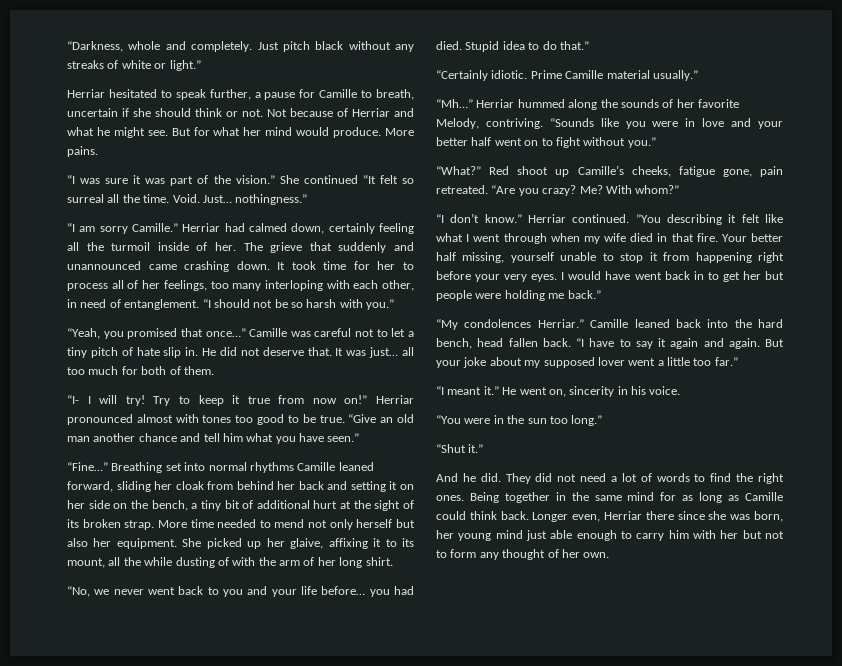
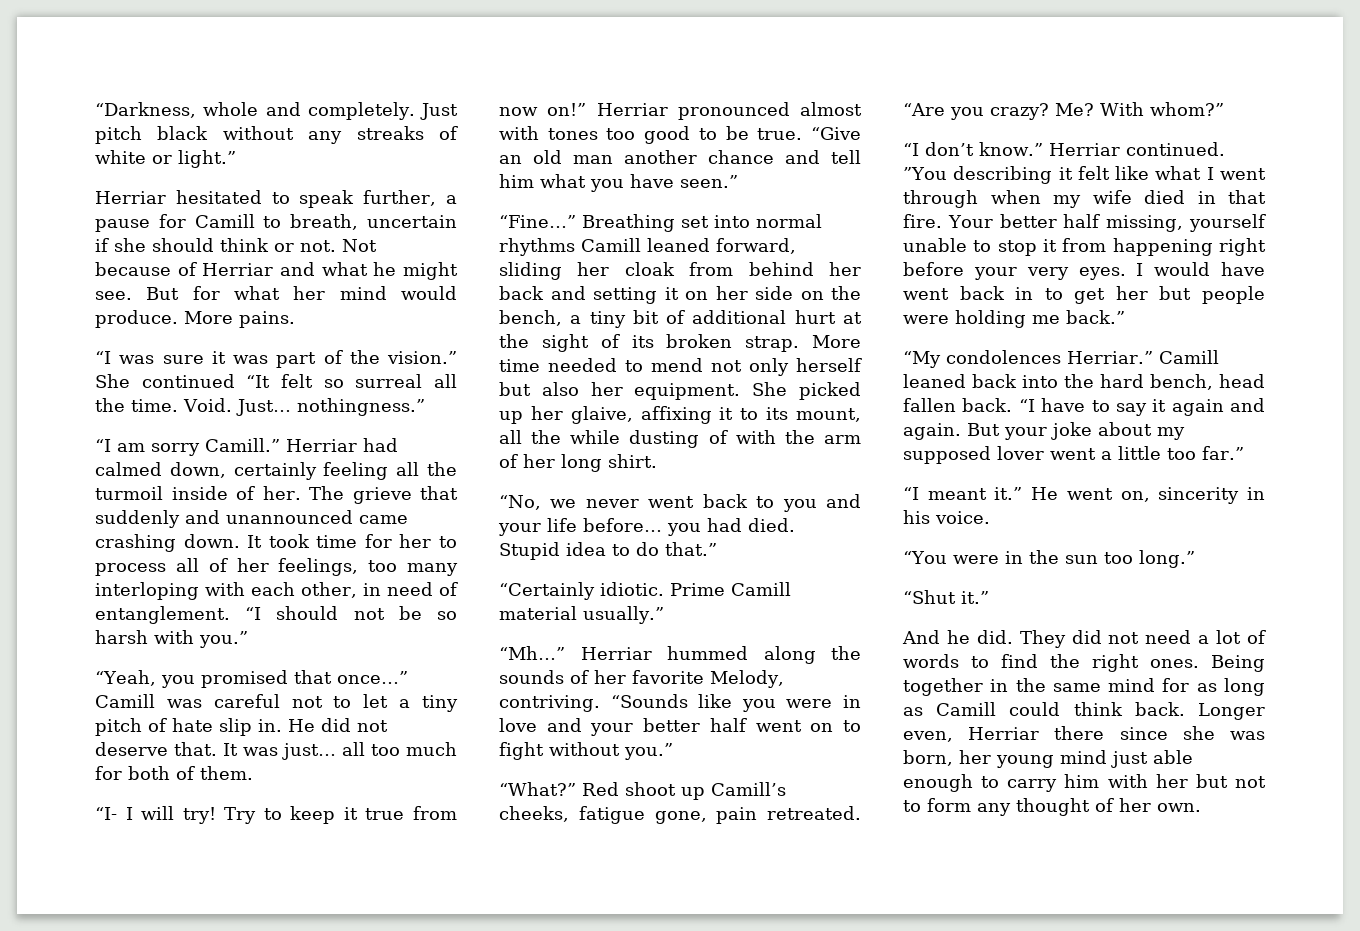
- Herriar hesitated to speak further, a pause for Camille to breath, uncertain if she should think or not.
+ Herriar hesitated to speak further, a pause for Camill to breath, uncertain if she should think or not.
- “I am sorry Camille.”
+ “I am sorry Camill.”
- Camille was careful not to let a tiny pitch of hate slip in.
+ Camill was careful not to let a tiny pitch of hate slip in.
- Breathing set into normal rhythms Camille leaned forward, sliding her cloak from behind her back and setting it on her side on the bench, a tiny bit of additional hurt at the sight of its broken strap.
+ Breathing set into normal rhythms Camill leaned forward, sliding her cloak from behind her back and setting it on her side on the bench, a tiny bit of additional hurt at the sight of its broken strap.
- Prime Camille material usually.”
+ Prime Camill material usually.”
- Red shoot up Camille’s cheeks, fatigue gone, pain retreated.
+ Red shoot up Camill’s cheeks, fatigue gone, pain retreated.
- Camille leaned back into the hard bench, head fallen back.
+ Camill leaned back into the hard bench, head fallen back.
- Being together in the same mind for as long as Camille could think back.
+ Being together in the same mind for as long as Camill could think back.

